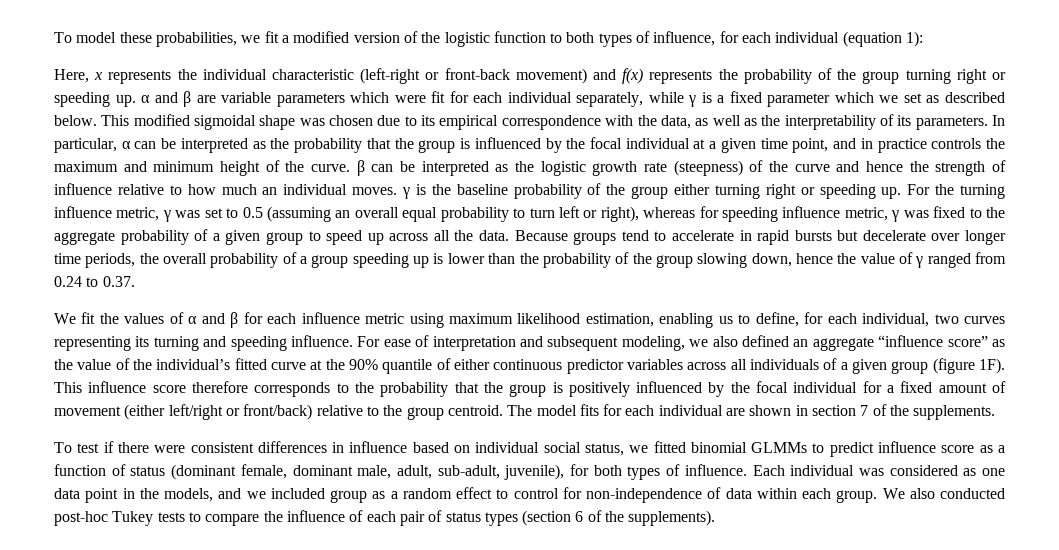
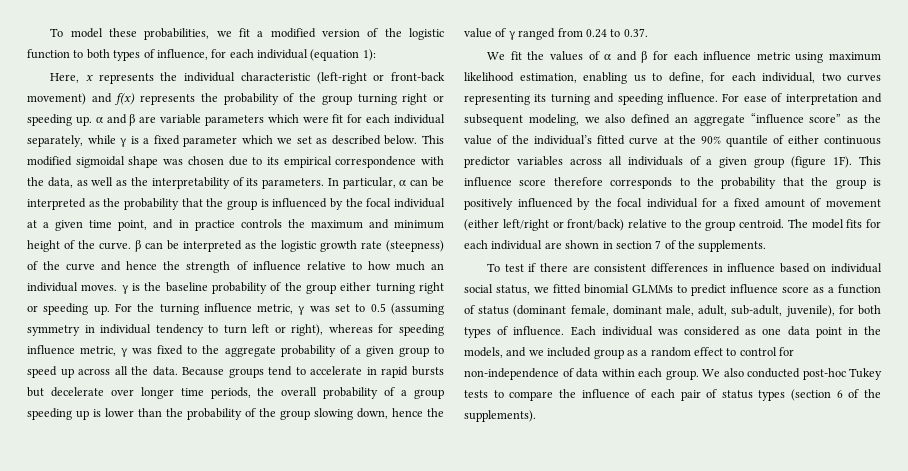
- For the turning influence metric, γ was set to 0.5 (assuming an overall equal probability to turn left or right), whereas for speeding influence metric, γ was fixed to the aggregate probability of a given group to speed up across all the data.
+ For the turning influence metric, γ was set to 0.5 (assuming symmetry in individual tendency to turn left or right), whereas for speeding influence metric, γ was fixed to the aggregate probability of a given group to speed up across all the data.
- To test if there were consistent differences in influence based on individual social status, we fitted binomial GLMMs to predict influence score as a function of status (dominant female, dominant male, adult, sub-adult, juvenile), for both types of influence.
+ To test if there are consistent differences in influence based on individual social status, we fitted binomial GLMMs to predict influence score as a function of status (dominant female, dominant male, adult, sub-adult, juvenile), for both types of influence.

